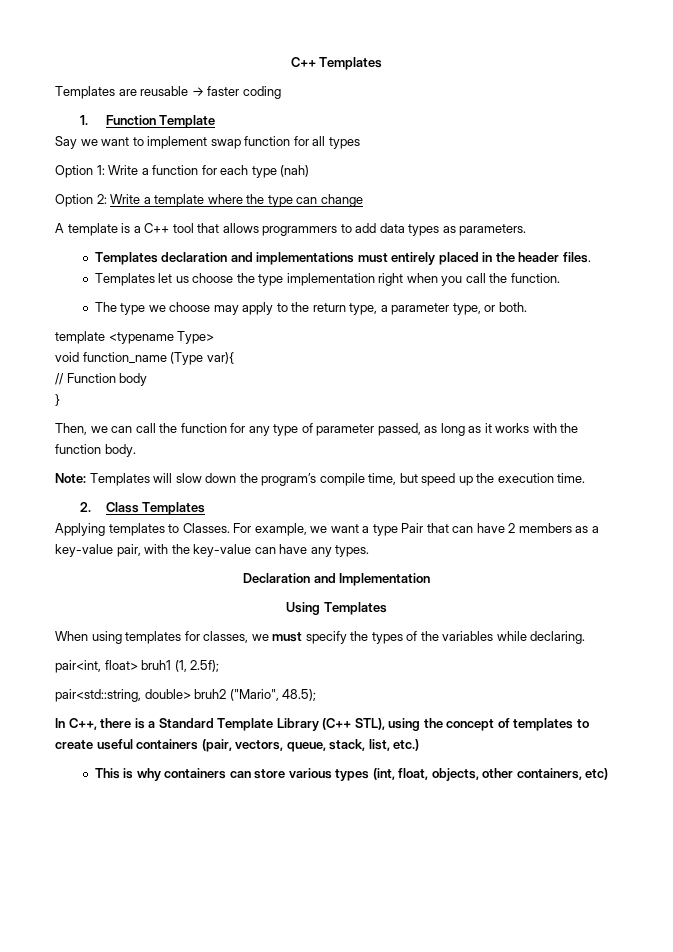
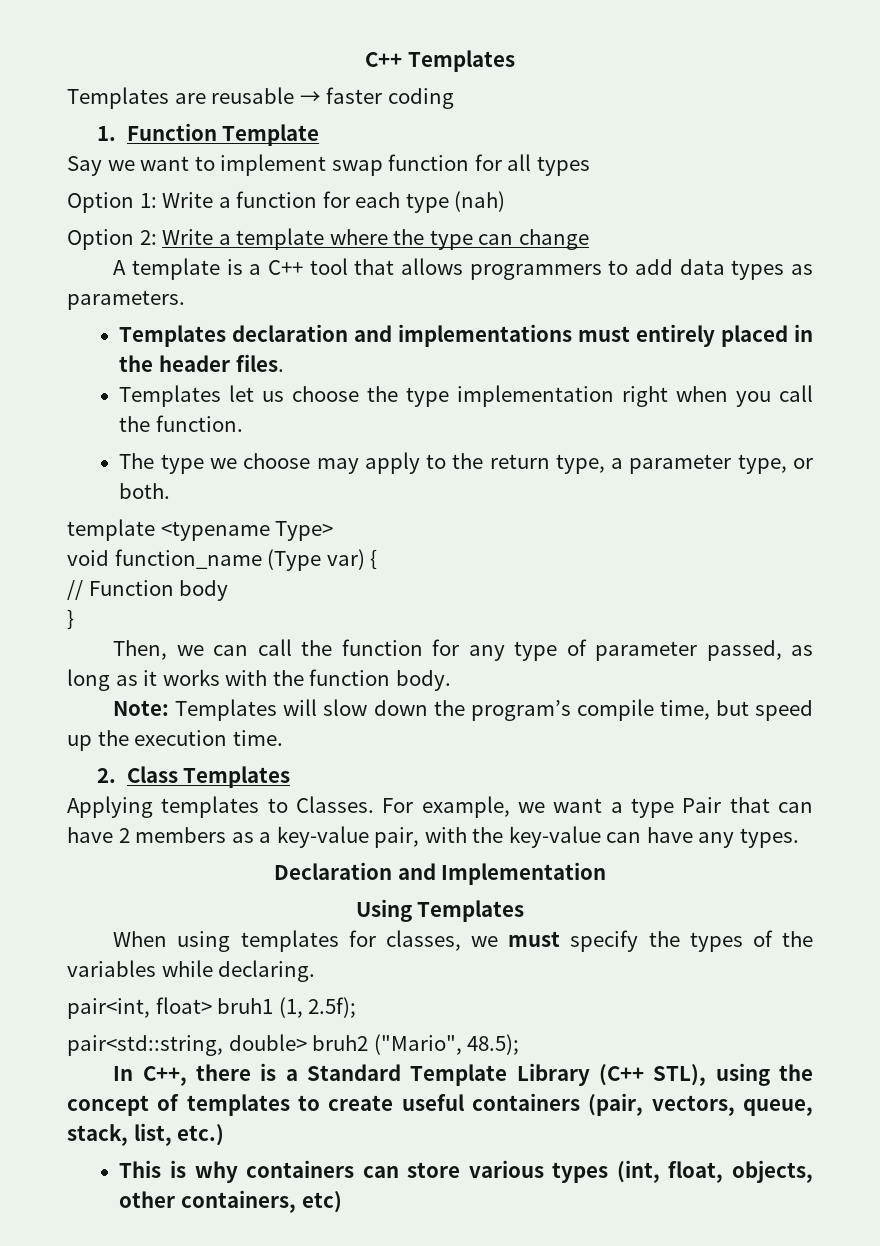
- void function_name (Type var){
+ void function_name (Type var) {

